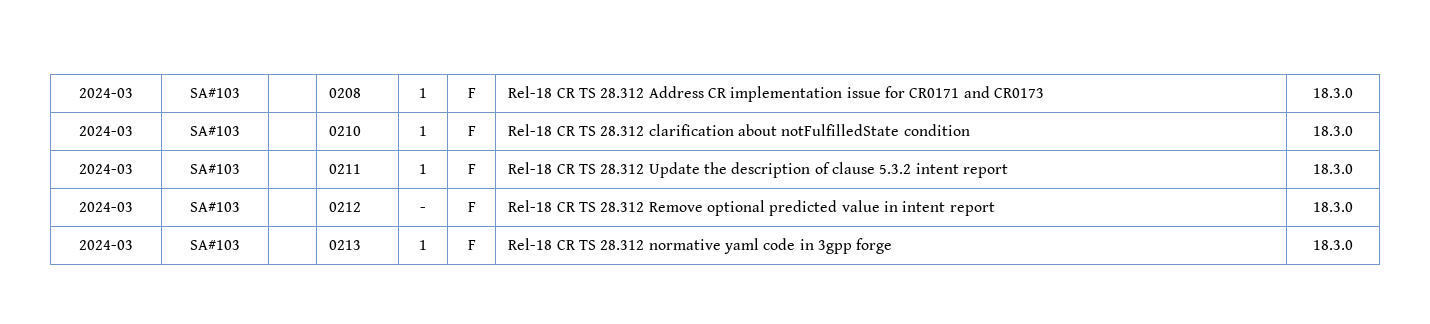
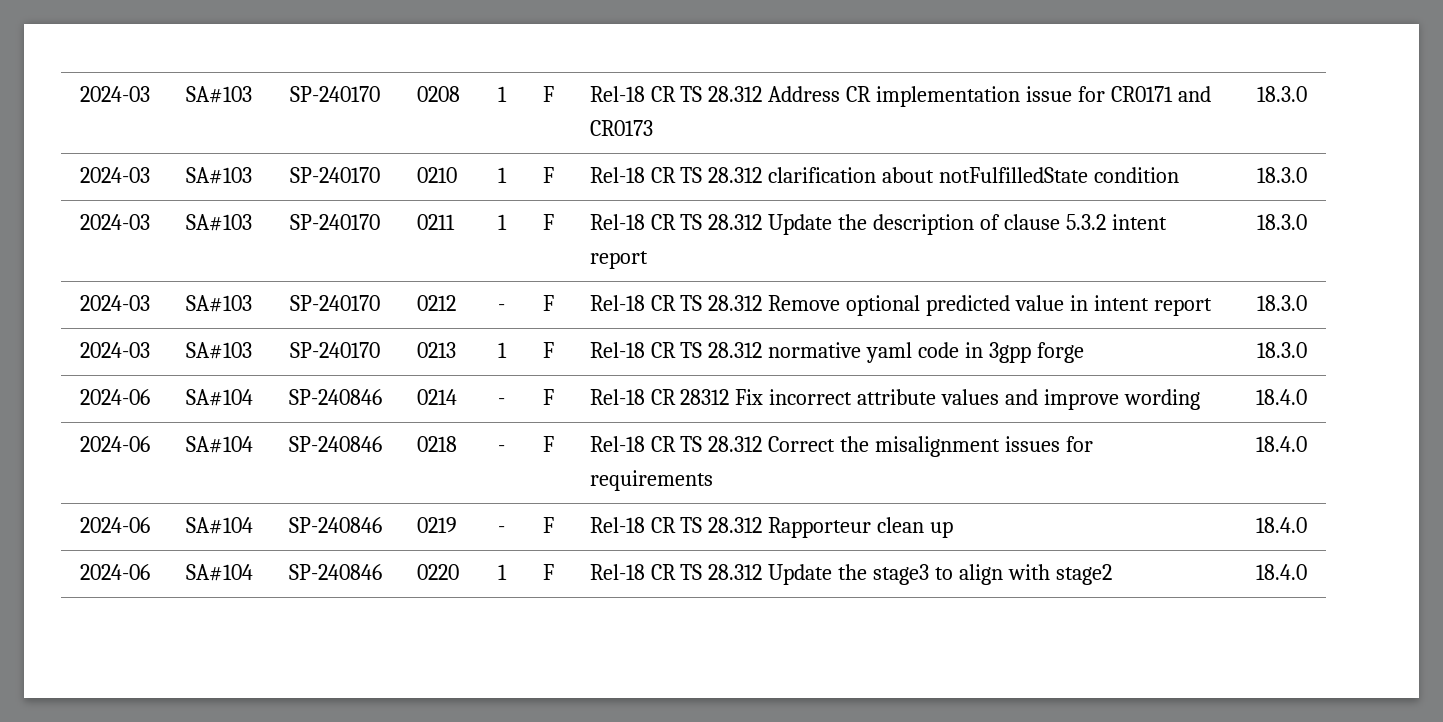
- 2024-03 | SA#103 | | 0208 | 1 | F | Rel-18 CR TS 28.312 Address CR implementation issue for CR0171 and CR0173 | 18.3.0
+ 2024-03 | SA#103 | SP-240170 | 0208 | 1 | F | Rel-18 CR TS 28.312 Address CR implementation issue for CR0171 and CR0173 | 18.3.0
- 2024-03 | SA#103 | | 0210 | 1 | F | Rel-18 CR TS 28.312 clarification about notFulfilledState condition | 18.3.0
+ 2024-03 | SA#103 | SP-240170 | 0210 | 1 | F | Rel-18 CR TS 28.312 clarification about notFulfilledState condition | 18.3.0
- 2024-03 | SA#103 | | 0211 | 1 | F | Rel-18 CR TS 28.312 Update the description of clause 5.3.2 intent report | 18.3.0
+ 2024-03 | SA#103 | SP-240170 | 0211 | 1 | F | Rel-18 CR TS 28.312 Update the description of clause 5.3.2 intent report | 18.3.0
- 2024-03 | SA#103 | | 0212 | - | F | Rel-18 CR TS 28.312 Remove optional predicted value in intent report | 18.3.0
+ 2024-03 | SA#103 | SP-240170 | 0212 | - | F | Rel-18 CR TS 28.312 Remove optional predicted value in intent report | 18.3.0
- 2024-03 | SA#103 | | 0213 | 1 | F | Rel-18 CR TS 28.312 normative yaml code in 3gpp forge | 18.3.0
+ 2024-03 | SA#103 | SP-240170 | 0213 | 1 | F | Rel-18 CR TS 28.312 normative yaml code in 3gpp forge | 18.3.0
+ 2024-06 | SA#104 | SP-240846 | 0214 | - | F | Rel-18 CR 28312 Fix incorrect attribute values and improve wording | 18.4.0
+ 2024-06 | SA#104 | SP-240846 | 0218 | - | F | Rel-18 CR TS 28.312 Correct the misalignment issues for requirements | 18.4.0
+ 2024-06 | SA#104 | SP-240846 | 0219 | - | F | Rel-18 CR TS 28.312 Rapporteur clean up | 18.4.0
+ 2024-06 | SA#104 | SP-240846 | 0220 | 1 | F | Rel-18 CR TS 28.312 Update the stage3 to align with stage2 | 18.4.0

